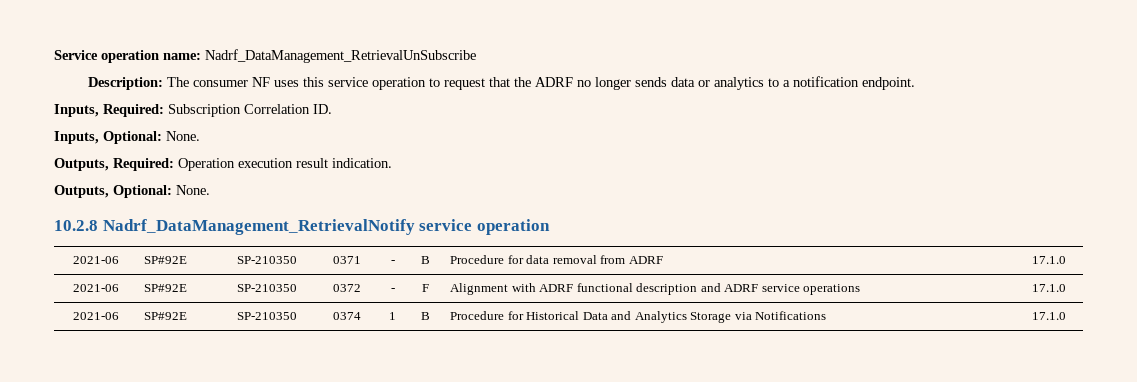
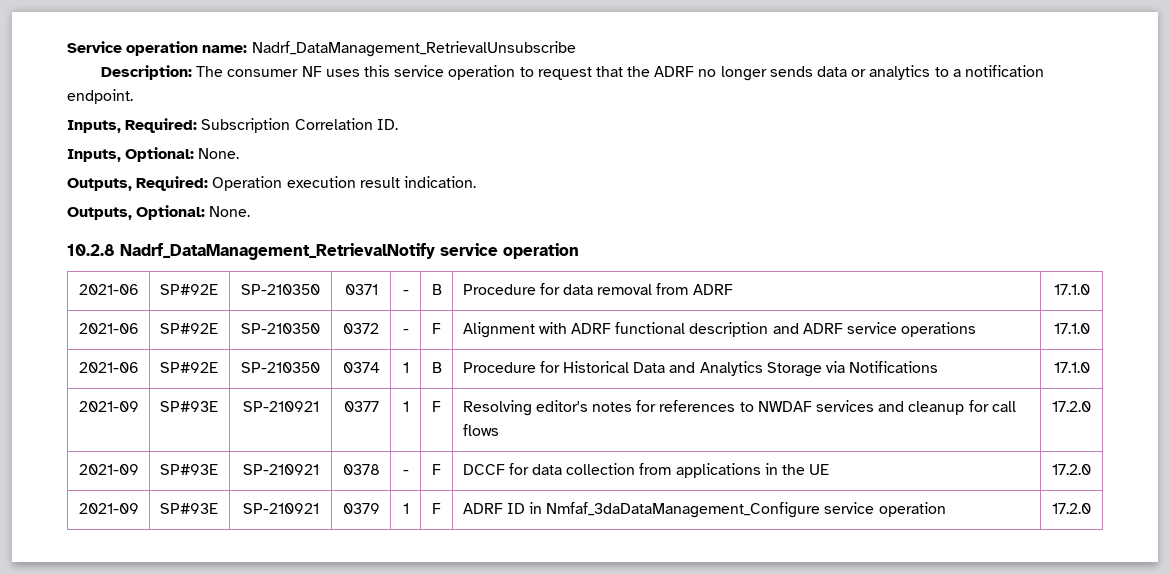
- Service operation name: Nadrf_DataManagement_RetrievalUnSubscribe
+ Service operation name: Nadrf_DataManagement_RetrievalUnsubscribe
+ 2021-09 | SP#93E | SP-210921 | 0377 | 1 | F | Resolving editor's notes for references to NWDAF services and cleanup for call flows | 17.2.0
+ 2021-09 | SP#93E | SP-210921 | 0378 | - | F | DCCF for data collection from applications in the UE | 17.2.0
+ 2021-09 | SP#93E | SP-210921 | 0379 | 1 | F | ADRF ID in Nmfaf_3daDataManagement_Configure service operation | 17.2.0

